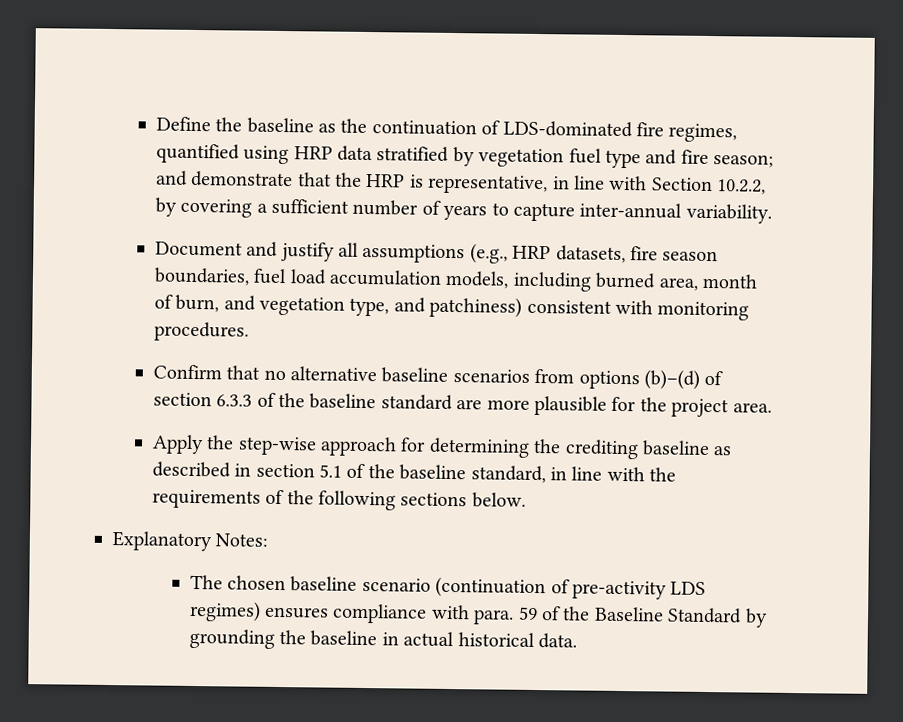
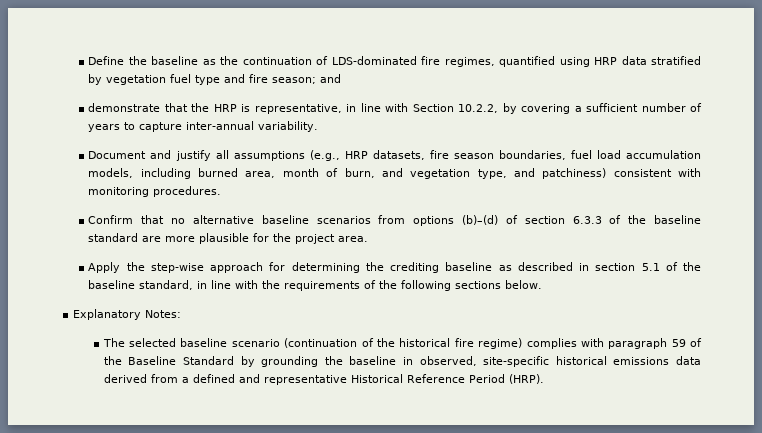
- Define the baseline as the continuation of LDS-dominated fire regimes, quantified using HRP data stratified by vegetation fuel type and fire season; and demonstrate that the HRP is representative, in line with Section 10.2.2, by covering a sufficient number of years to capture inter-annual variability.
+ Define the baseline as the continuation of LDS-dominated fire regimes, quantified using HRP data stratified by vegetation fuel type and fire season; and
+ demonstrate that the HRP is representative, in line with Section 10.2.2, by covering a sufficient number of years to capture inter-annual variability.
- The chosen baseline scenario (continuation of pre-activity LDS regimes) ensures compliance with para. 59 of the Baseline Standard by grounding the baseline in actual historical data.
+ The selected baseline scenario (continuation of the historical fire regime) complies with paragraph 59 of the Baseline Standard by grounding the baseline in observed, site-specific historical emissions data derived from a defined and representative Historical Reference Period (HRP).

